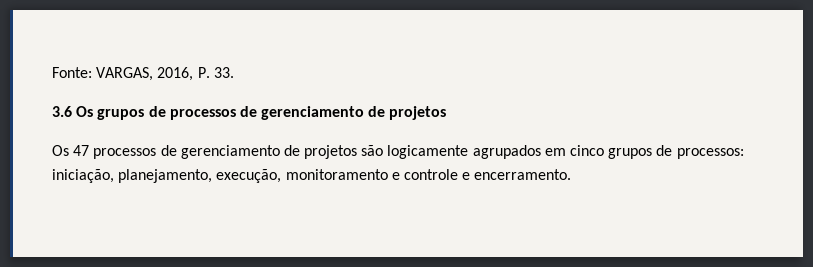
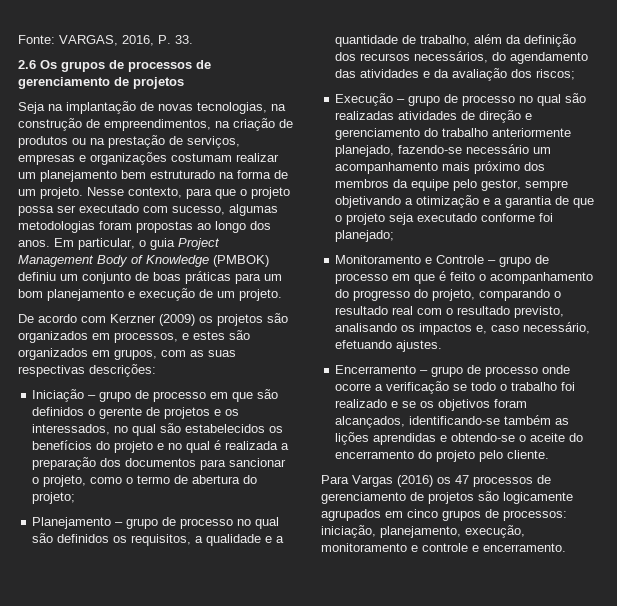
- 3.6 Os grupos de processos de gerenciamento de projetos
+ 2.6 Os grupos de processos de gerenciamento de projetos
- Os 47 processos de gerenciamento de projetos são logicamente agrupados em cinco grupos de processos: iniciação, planejamento, execução, monitoramento e controle e encerramento.
+ Seja na implantação de novas tecnologias, na construção de empreendimentos, na criação de produtos ou na prestação de serviços, empresas e organizações costumam realizar um planejamento bem estruturado na forma de um projeto. Nesse contexto, para que o projeto possa ser executado com sucesso, algumas metodologias foram propostas ao longo dos anos. Em particular, o guia Project Management Body of Knowledge (PMBOK) definiu um conjunto de boas práticas para um bom planejamento e execução de um projeto.
+ De acordo com Kerzner (2009) os projetos são organizados em processos, e estes são organizados em grupos, com as suas respectivas descrições:
+ Iniciação – grupo de processo em que são definidos o gerente de projetos e os interessados, no qual são estabelecidos os benefícios do projeto e no qual é realizada a preparação dos documentos para sancionar o projeto, como o termo de abertura do projeto;
+ Planejamento – grupo de processo no qual são definidos os requisitos, a qualidade e a quantidade de trabalho, além da definição dos recursos necessários, do agendamento das atividades e da avaliação dos riscos;
+ Execução – grupo de processo no qual são realizadas atividades de direção e gerenciamento do trabalho anteriormente planejado, fazendo-se necessário um acompanhamento mais próximo dos membros da equipe pelo gestor, sempre objetivando a otimização e a garantia de que o projeto seja executado conforme foi planejado;
+ Monitoramento e Controle – grupo de processo em que é feito o acompanhamento do progresso do projeto, comparando o resultado real com o resultado previsto, analisando os impactos e, caso necessário, efetuando ajustes.
+ Encerramento – grupo de processo onde ocorre a verificação se todo o trabalho foi realizado e se os objetivos foram alcançados, identificando-se também as lições aprendidas e obtendo-se o aceite do encerramento do projeto pelo cliente.
+ Para Vargas (2016) os 47 processos de gerenciamento de projetos são logicamente agrupados em cinco grupos de processos: iniciação, planejamento, execução, monitoramento e controle e encerramento.

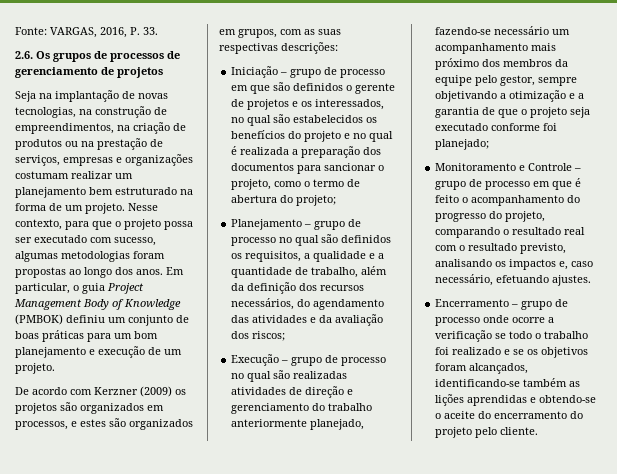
- 2.6 Os grupos de processos de gerenciamento de projetos
+ 2.6. Os grupos de processos de gerenciamento de projetos
- Para Vargas (2016) os 47 processos de gerenciamento de projetos são logicamente agrupados em cinco grupos de processos: iniciação, planejamento, execução, monitoramento e controle e encerramento.

